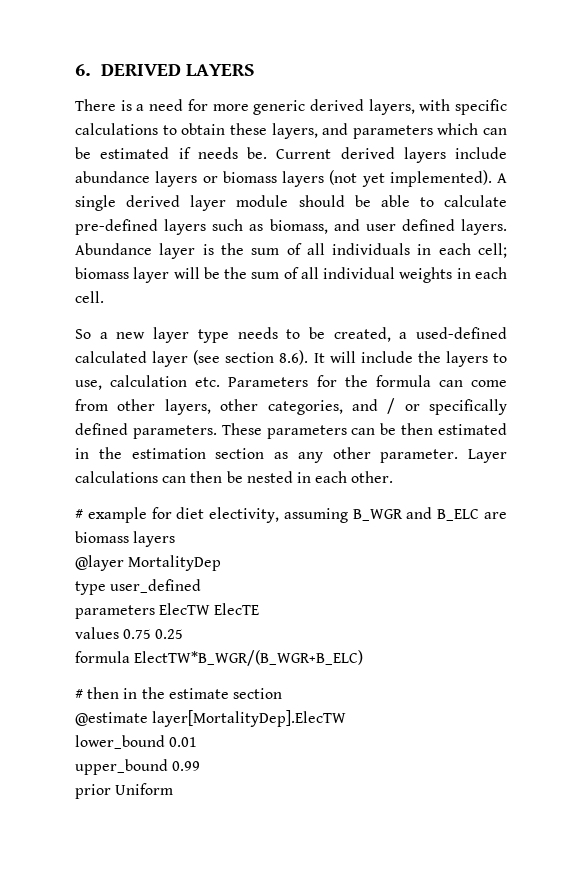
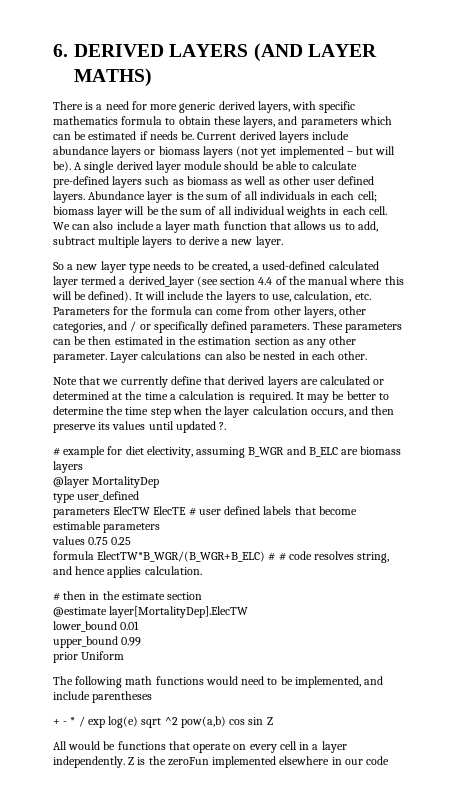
- 6. DERIVED LAYERS
+ 6. DERIVED LAYERS (AND LAYER MATHS)
- There is a need for more generic derived layers, with specific calculations to obtain these layers, and parameters which can be estimated if needs be.
+ There is a need for more generic derived layers, with specific mathematics formula to obtain these layers, and parameters which can be estimated if needs be.
- Current derived layers include abundance layers or biomass layers (not yet implemented).
+ Current derived layers include abundance layers or biomass layers (not yet implemented – but will be).
- A single derived layer module should be able to calculate pre-defined layers such as biomass, and user defined layers.
+ A single derived layer module should be able to calculate pre-defined layers such as biomass as well as other user defined layers.
+ We can also include a layer math function that allows us to add, subtract multiple layers to derive a new layer.
- So a new layer type needs to be created, a used-defined calculated layer (see section 8.6). It will include the layers to use, calculation etc. Parameters for the formula can come from other layers, other categories, and / or specifically defined parameters.
+ So a new layer type needs to be created, a used-defined calculated layer termed a derived_layer (see section 4.4 of the manual where this will be defined). It will include the layers to use, calculation, etc. Parameters for the formula can come from other layers, other categories, and / or specifically defined parameters.
- Layer calculations can then be nested in each other.
+ Layer calculations can also be nested in each other.
+ Note that we currently define that derived layers are calculated or determined at the time a calculation is required. It may be better to determine the time step when the layer calculation occurs, and then preserve its values until updated ?.
- parameters ElecTW ElecTE
+ parameters ElecTW ElecTE # user defined labels that become estimable parameters
- formula ElectTW*B_WGR/(B_WGR+B_ELC)
+ formula ElectTW*B_WGR/(B_WGR+B_ELC) # # code resolves string, and hence applies calculation.
+ The following math functions would need to be implemented, and include parentheses
+ + - * / exp log(e) sqrt ^2 pow(a,b) cos sin Z
+ All would be functions that operate on every cell in a layer independently. Z is the zeroFun implemented elsewhere in our code

